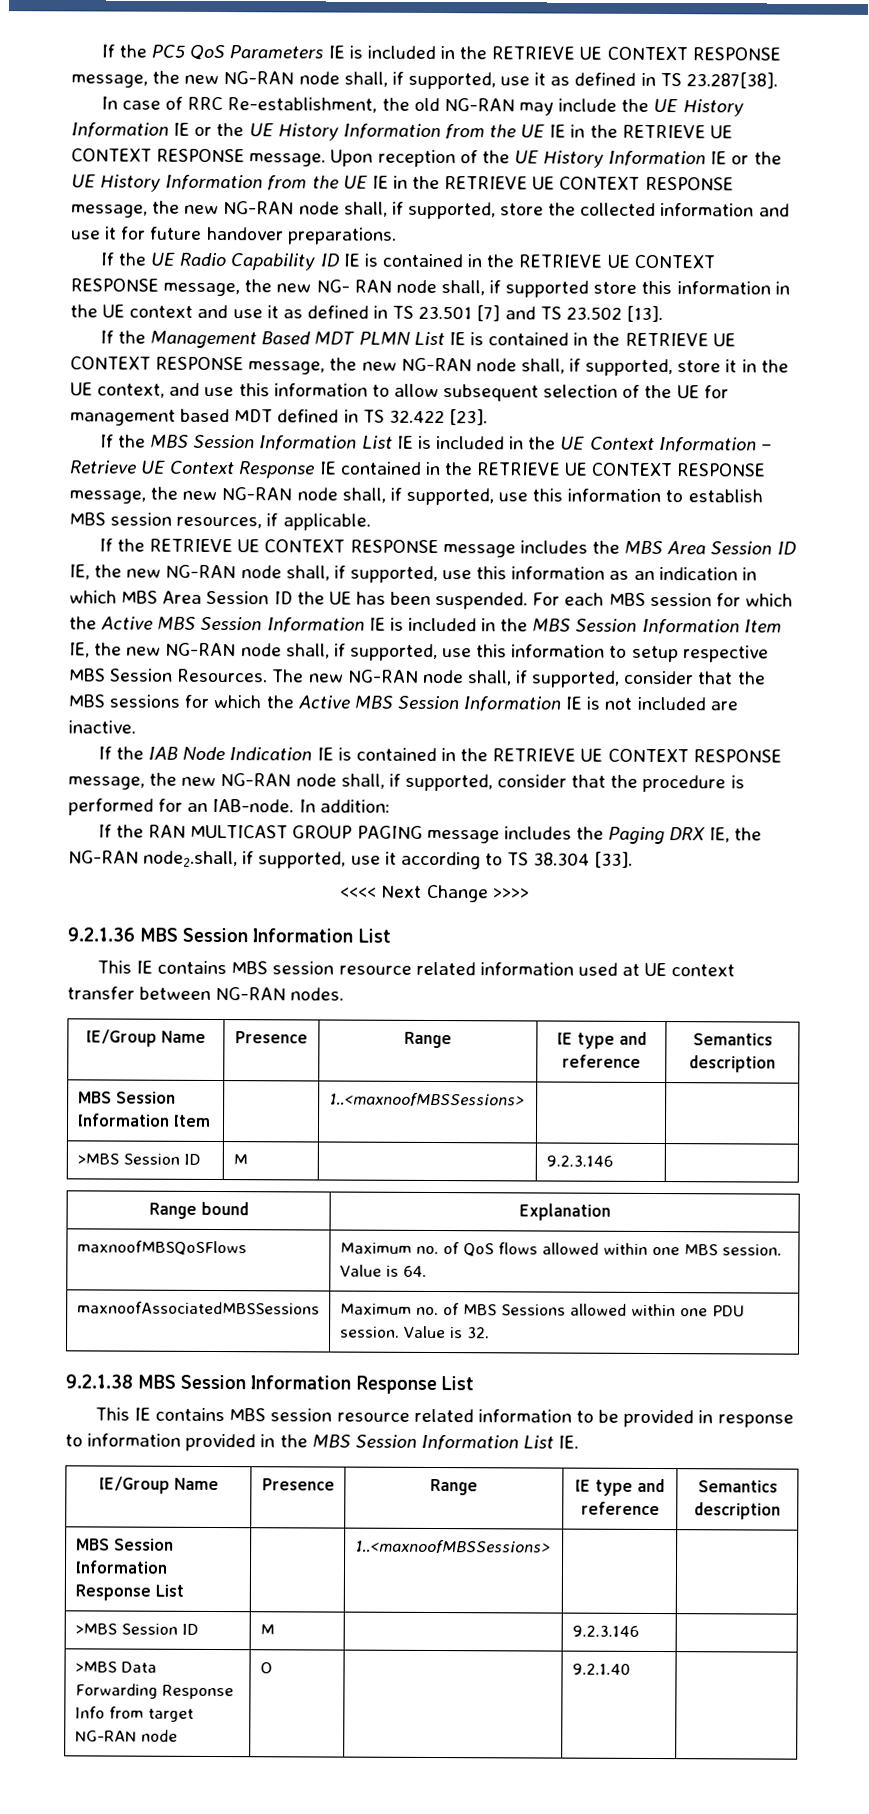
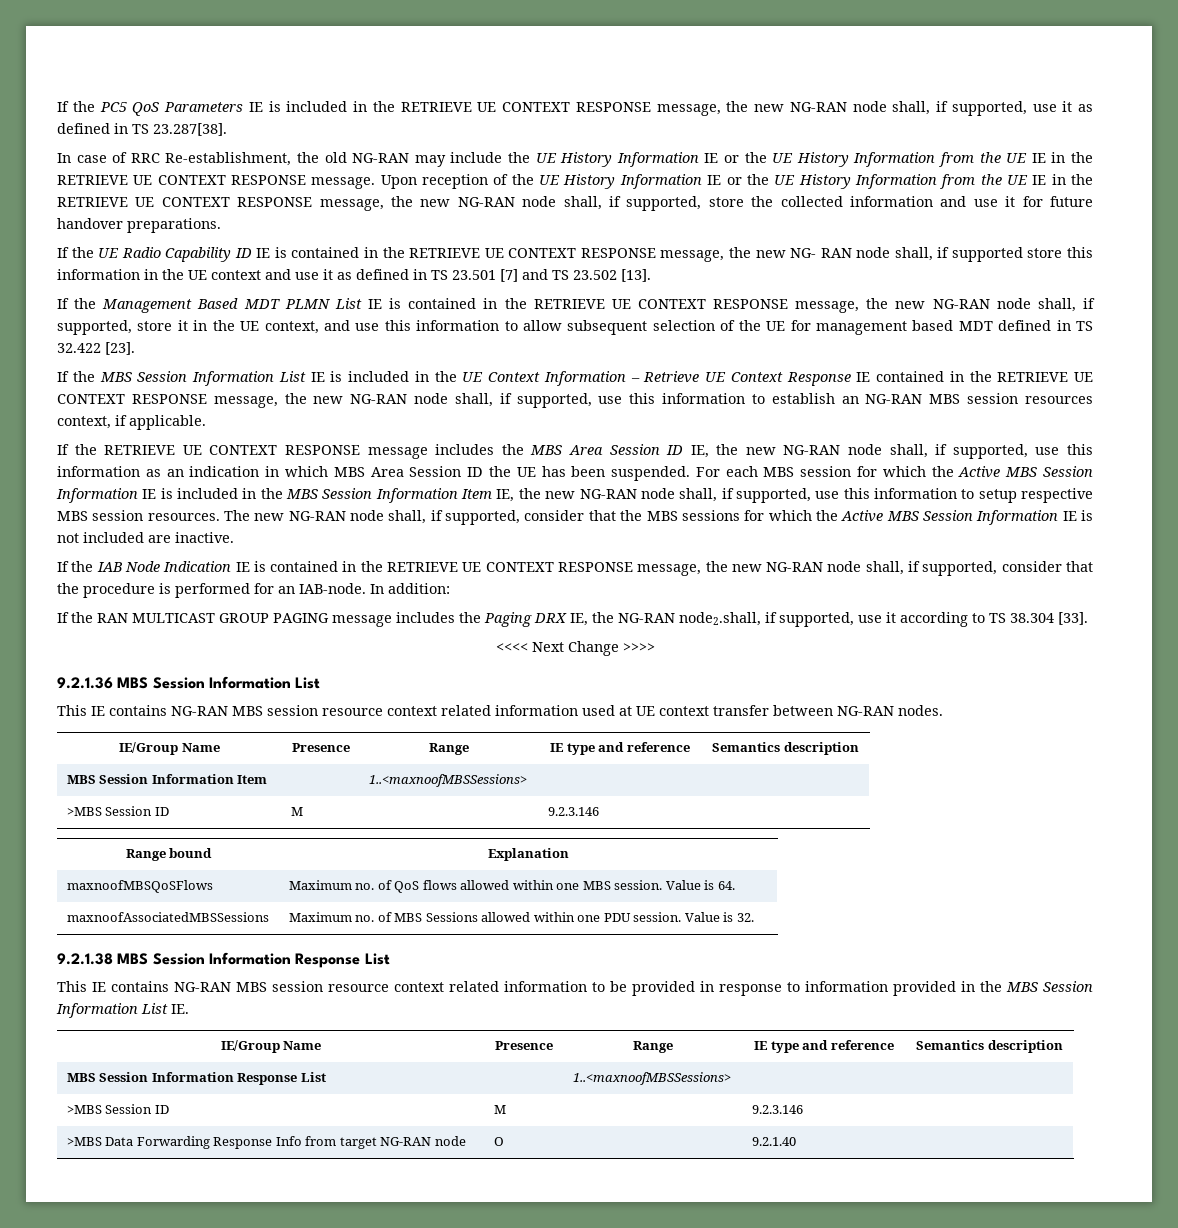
- If the MBS Session Information List IE is included in the UE Context Information – Retrieve UE Context Response IE contained in the RETRIEVE UE CONTEXT RESPONSE message, the new NG-RAN node shall, if supported, use this information to establish MBS session resources, if applicable.
+ If the MBS Session Information List IE is included in the UE Context Information – Retrieve UE Context Response IE contained in the RETRIEVE UE CONTEXT RESPONSE message, the new NG-RAN node shall, if supported, use this information to establish an NG-RAN MBS session resources context, if applicable.
- For each MBS session for which the Active MBS Session Information IE is included in the MBS Session Information Item IE, the new NG-RAN node shall, if supported, use this information to setup respective MBS Session Resources.
+ For each MBS session for which the Active MBS Session Information IE is included in the MBS Session Information Item IE, the new NG-RAN node shall, if supported, use this information to setup respective MBS session resources.
- This IE contains MBS session resource related information used at UE context transfer between NG-RAN nodes.
+ This IE contains NG-RAN MBS session resource context related information used at UE context transfer between NG-RAN nodes.
- This IE contains MBS session resource related information to be provided in response to information provided in the MBS Session Information List IE.
+ This IE contains NG-RAN MBS session resource context related information to be provided in response to information provided in the MBS Session Information List IE.

